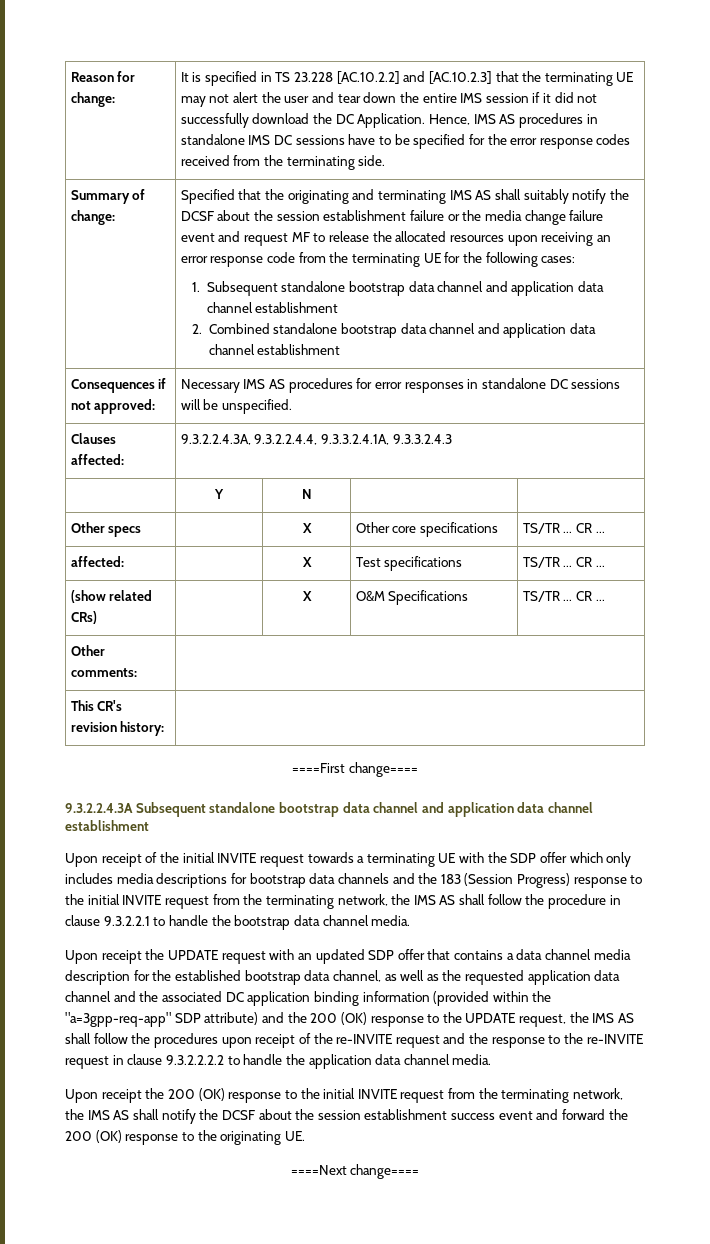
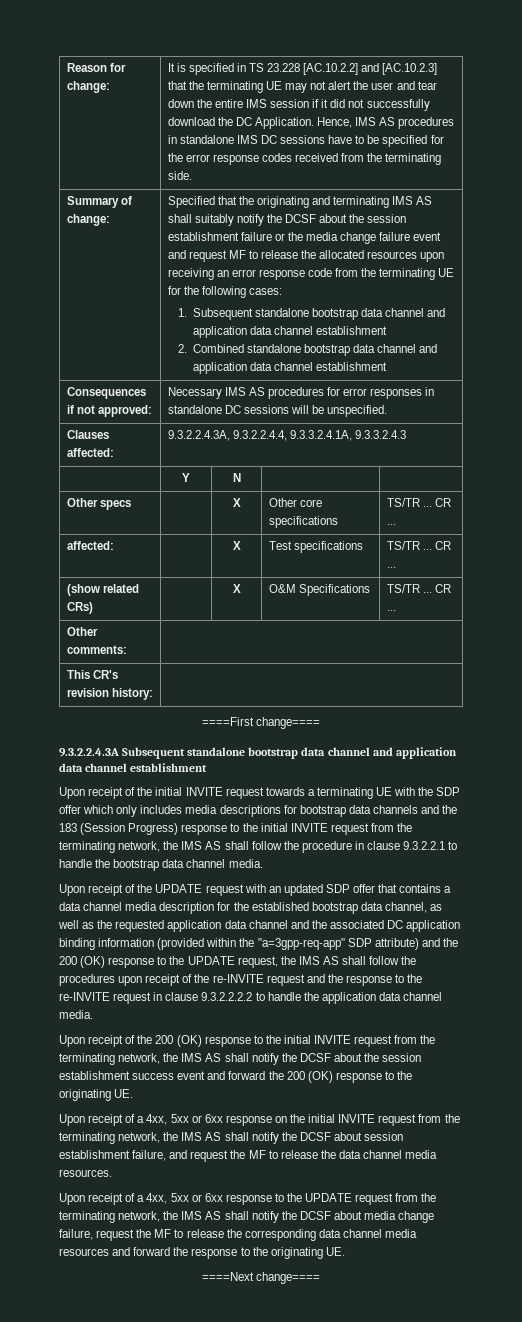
- Upon receipt the UPDATE request with an updated SDP offer that contains a data channel media description for the established bootstrap data channel, as well as the requested application data channel and the associated DC application binding information (provided within the "a=3gpp-req-app" SDP attribute) and the 200 (OK) response to the UPDATE request, the IMS AS shall follow the procedures upon receipt of the re-INVITE request and the response to the re-INVITE request in clause 9.3.2.2.2.2 to handle the application data channel media.
+ Upon receipt of the UPDATE request with an updated SDP offer that contains a data channel media description for the established bootstrap data channel, as well as the requested application data channel and the associated DC application binding information (provided within the "a=3gpp-req-app" SDP attribute) and the 200 (OK) response to the UPDATE request, the IMS AS shall follow the procedures upon receipt of the re-INVITE request and the response to the re-INVITE request in clause 9.3.2.2.2.2 to handle the application data channel media.
- Upon receipt the 200 (OK) response to the initial INVITE request from the terminating network, the IMS AS shall notify the DCSF about the session establishment success event and forward the 200 (OK) response to the originating UE.
+ Upon receipt of the 200 (OK) response to the initial INVITE request from the terminating network, the IMS AS shall notify the DCSF about the session establishment success event and forward the 200 (OK) response to the originating UE.
+ Upon receipt of a 4xx, 5xx or 6xx response on the initial INVITE request from the terminating network, the IMS AS shall notify the DCSF about session establishment failure, and request the MF to release the data channel media resources.
+ Upon receipt of a 4xx, 5xx or 6xx response to the UPDATE request from the terminating network, the IMS AS shall notify the DCSF about media change failure, request the MF to release the corresponding data channel media resources and forward the response to the originating UE.

